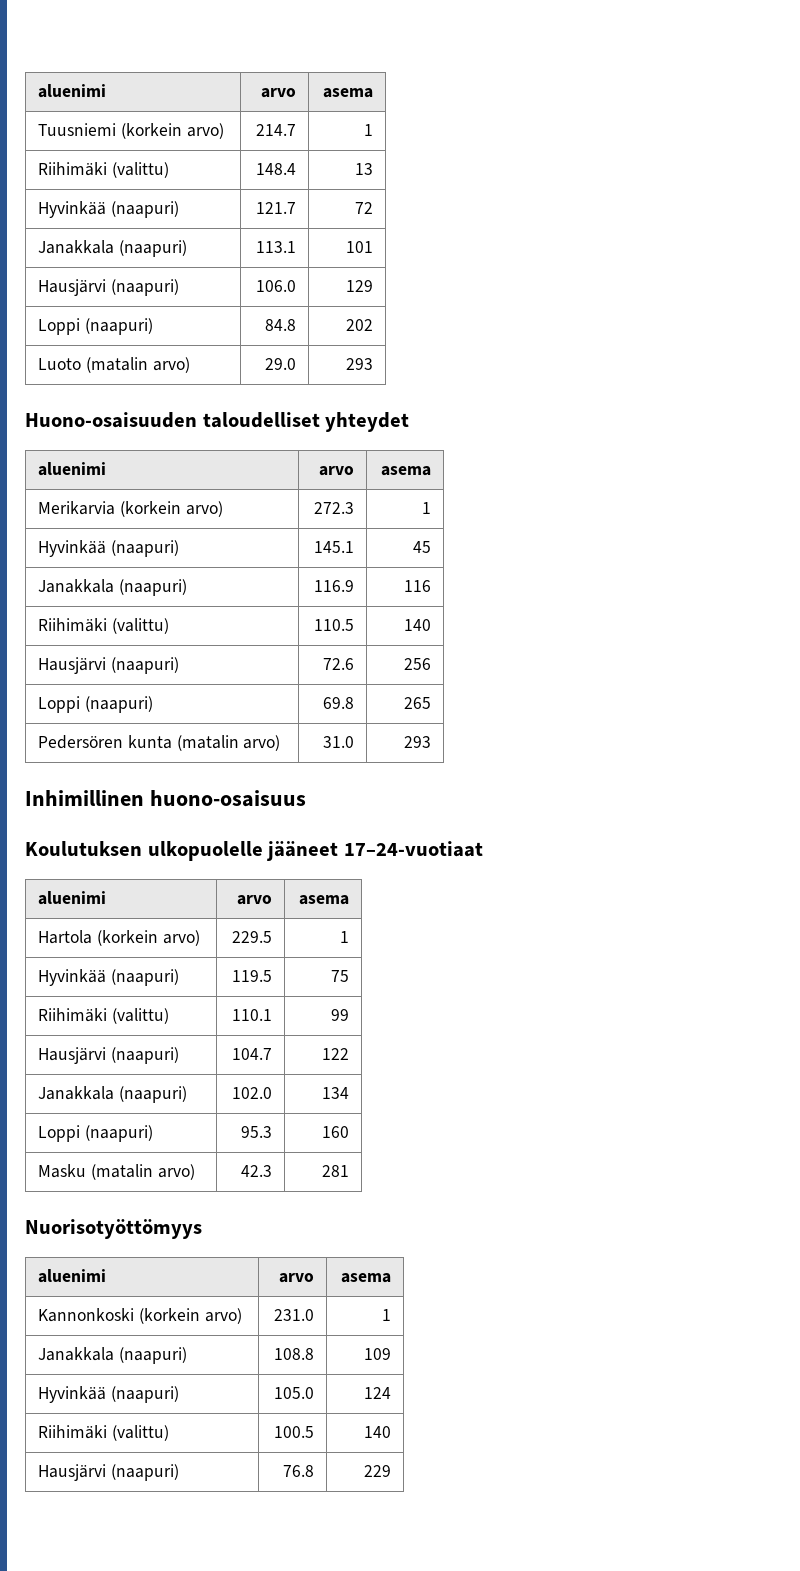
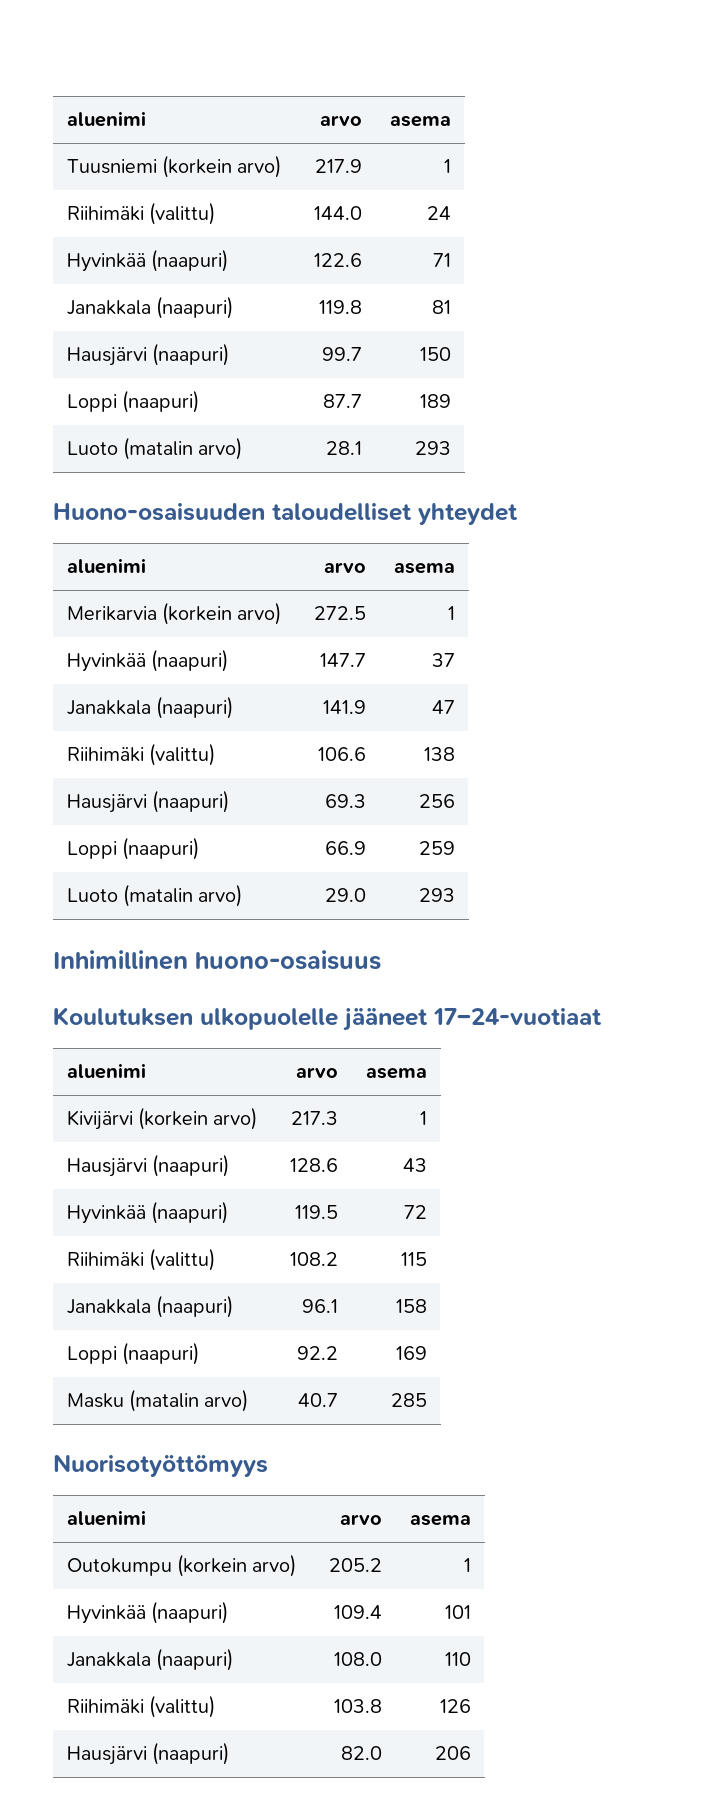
- Tuusniemi (korkein arvo) | 214.7 | 1
+ Tuusniemi (korkein arvo) | 217.9 | 1
- Riihimäki (valittu) | 148.4 | 13
- Hyvinkää (naapuri) | 121.7 | 72
- Janakkala (naapuri) | 113.1 | 101
- Hausjärvi (naapuri) | 106.0 | 129
- Loppi (naapuri) | 84.8 | 202
- Luoto (matalin arvo) | 29.0 | 293
+ Riihimäki (valittu) | 144.0 | 24
+ Hyvinkää (naapuri) | 122.6 | 71
+ Janakkala (naapuri) | 119.8 | 81
+ Hausjärvi (naapuri) | 99.7 | 150
+ Loppi (naapuri) | 87.7 | 189
+ Luoto (matalin arvo) | 28.1 | 293
- Merikarvia (korkein arvo) | 272.3 | 1
- Hyvinkää (naapuri) | 145.1 | 45
- Janakkala (naapuri) | 116.9 | 116
- Riihimäki (valittu) | 110.5 | 140
- Hausjärvi (naapuri) | 72.6 | 256
+ Merikarvia (korkein arvo) | 272.5 | 1
+ Hyvinkää (naapuri) | 147.7 | 37
+ Janakkala (naapuri) | 141.9 | 47
+ Riihimäki (valittu) | 106.6 | 138
+ Hausjärvi (naapuri) | 69.3 | 256
- Loppi (naapuri) | 69.8 | 265
- Pedersören kunta (matalin arvo) | 31.0 | 293
+ Loppi (naapuri) | 66.9 | 259
+ Luoto (matalin arvo) | 29.0 | 293
- Hartola (korkein arvo) | 229.5 | 1
+ Kivijärvi (korkein arvo) | 217.3 | 1
+ Hausjärvi (naapuri) | 128.6 | 43
- Hyvinkää (naapuri) | 119.5 | 75
- Riihimäki (valittu) | 110.1 | 99
- Hausjärvi (naapuri) | 104.7 | 122
- Janakkala (naapuri) | 102.0 | 134
- Loppi (naapuri) | 95.3 | 160
+ Hyvinkää (naapuri) | 119.5 | 72
+ Riihimäki (valittu) | 108.2 | 115
+ Janakkala (naapuri) | 96.1 | 158
+ Loppi (naapuri) | 92.2 | 169
- Masku (matalin arvo) | 42.3 | 281
+ Masku (matalin arvo) | 40.7 | 285
- Kannonkoski (korkein arvo) | 231.0 | 1
- Janakkala (naapuri) | 108.8 | 109
- Hyvinkää (naapuri) | 105.0 | 124
- Riihimäki (valittu) | 100.5 | 140
- Hausjärvi (naapuri) | 76.8 | 229
+ Outokumpu (korkein arvo) | 205.2 | 1
+ Hyvinkää (naapuri) | 109.4 | 101
+ Janakkala (naapuri) | 108.0 | 110
+ Riihimäki (valittu) | 103.8 | 126
+ Hausjärvi (naapuri) | 82.0 | 206

